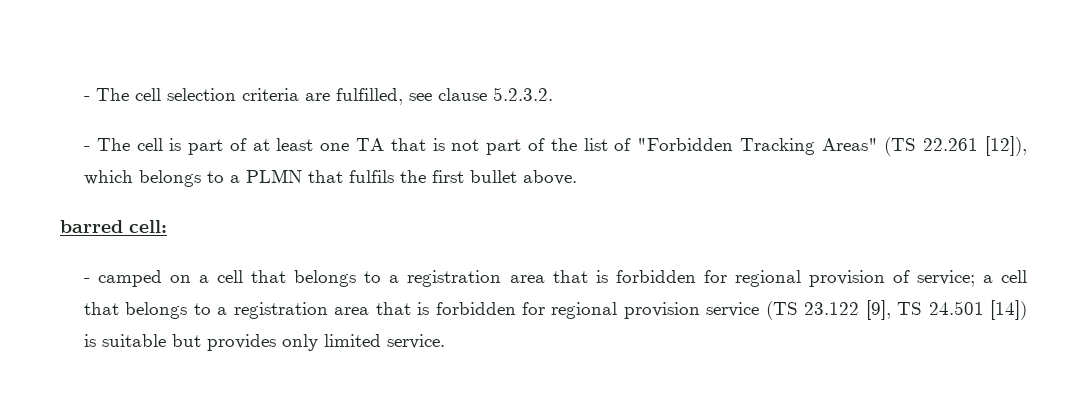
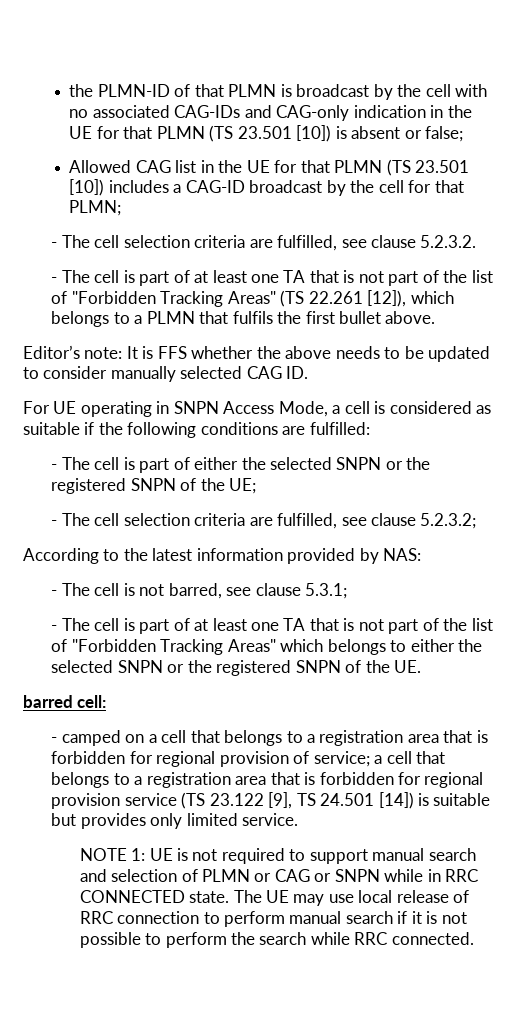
+ the PLMN-ID of that PLMN is broadcast by the cell with no associated CAG-IDs and CAG-only indication in the UE for that PLMN (TS 23.501 [10]) is absent or false;
+ Allowed CAG list in the UE for that PLMN (TS 23.501 [10]) includes a CAG-ID broadcast by the cell for that PLMN;
+ Editor’s note: It is FFS whether the above needs to be updated to consider manually selected CAG ID.
+ For UE operating in SNPN Access Mode, a cell is considered as suitable if the following conditions are fulfilled:
+ - The cell is part of either the selected SNPN or the registered SNPN of the UE;
+ - The cell selection criteria are fulfilled, see clause 5.2.3.2;
+ According to the latest information provided by NAS:
+ - The cell is not barred, see clause 5.3.1;
+ - The cell is part of at least one TA that is not part of the list of "Forbidden Tracking Areas" which belongs to either the selected SNPN or the registered SNPN of the UE.
+ NOTE 1: UE is not required to support manual search and selection of PLMN or CAG or SNPN while in RRC CONNECTED state. The UE may use local release of RRC connection to perform manual search if it is not possible to perform the search while RRC connected.

